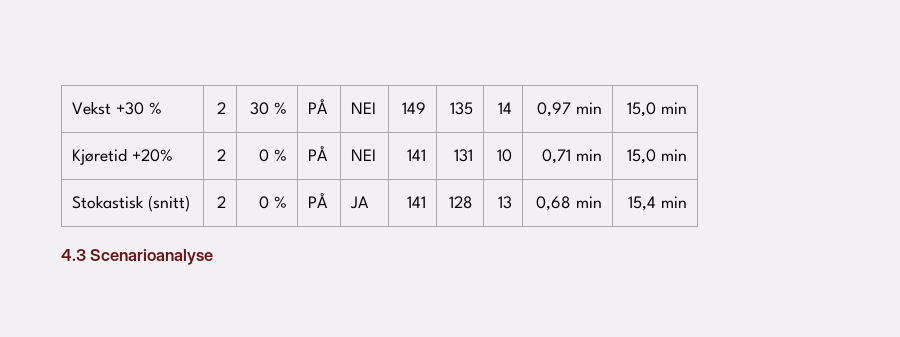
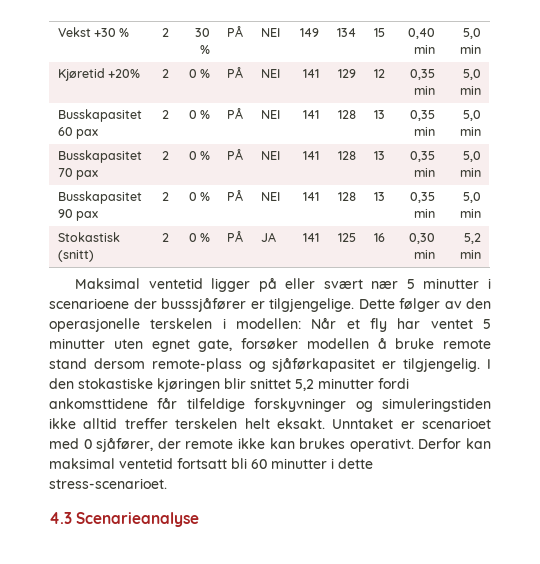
- Vekst +30 % | 2 | 30 % | PÅ | NEI | 149 | 135 | 14 | 0,97 min | 15,0 min
+ Vekst +30 % | 2 | 30 % | PÅ | NEI | 149 | 134 | 15 | 0,40 min | 5,0 min
- Kjøretid +20% | 2 | 0 % | PÅ | NEI | 141 | 131 | 10 | 0,71 min | 15,0 min
+ Kjøretid +20% | 2 | 0 % | PÅ | NEI | 141 | 129 | 12 | 0,35 min | 5,0 min
+ Busskapasitet 60 pax | 2 | 0 % | PÅ | NEI | 141 | 128 | 13 | 0,35 min | 5,0 min
+ Busskapasitet 70 pax | 2 | 0 % | PÅ | NEI | 141 | 128 | 13 | 0,35 min | 5,0 min
+ Busskapasitet 90 pax | 2 | 0 % | PÅ | NEI | 141 | 128 | 13 | 0,35 min | 5,0 min
- Stokastisk (snitt) | 2 | 0 % | PÅ | JA | 141 | 128 | 13 | 0,68 min | 15,4 min
+ Stokastisk (snitt) | 2 | 0 % | PÅ | JA | 141 | 125 | 16 | 0,30 min | 5,2 min
+ Maksimal ventetid ligger på eller svært nær 5 minutter i scenarioene der busssjåfører er tilgjengelige. Dette følger av den operasjonelle terskelen i modellen: Når et fly har ventet 5 minutter uten egnet gate, forsøker modellen å bruke remote stand dersom remote-plass og sjåførkapasitet er tilgjengelig. I den stokastiske kjøringen blir snittet 5,2 minutter fordi ankomsttidene får tilfeldige forskyvninger og simuleringstiden ikke alltid treffer terskelen helt eksakt. Unntaket er scenarioet med 0 sjåfører, der remote ikke kan brukes operativt. Derfor kan maksimal ventetid fortsatt bli 60 minutter i dette stress-scenarioet.
- 4.3 Scenarioanalyse
+ 4.3 Scenarieanalyse

